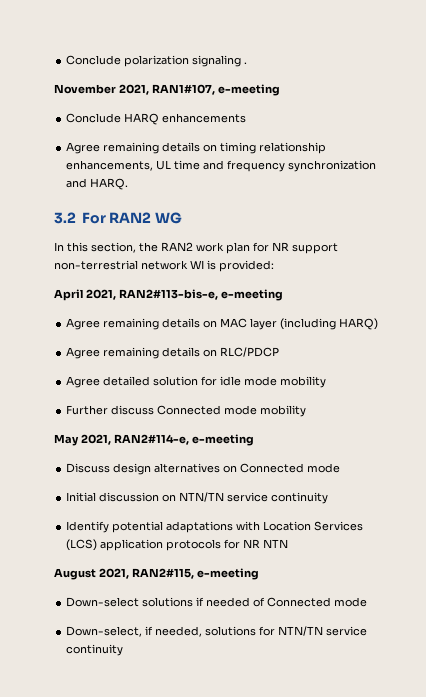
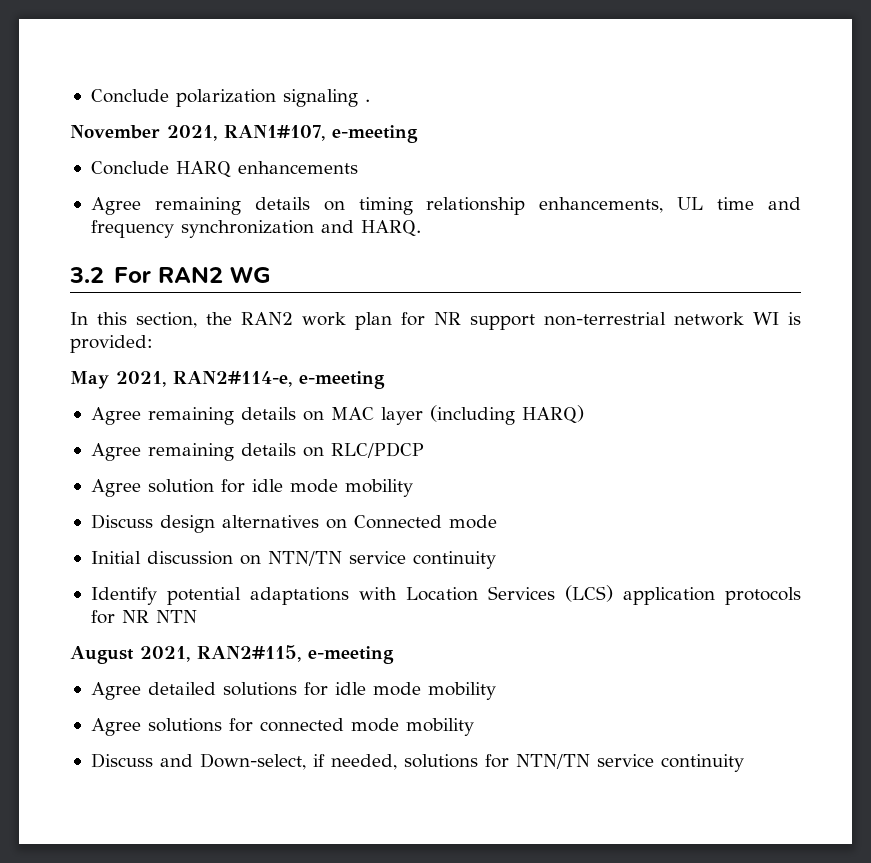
- April 2021, RAN2#113-bis-e, e-meeting
+ May 2021, RAN2#114-e, e-meeting
- Agree detailed solution for idle mode mobility
+ Agree solution for idle mode mobility
- Further discuss Connected mode mobility
- May 2021, RAN2#114-e, e-meeting
- Down-select solutions if needed of Connected mode
- Down-select, if needed, solutions for NTN/TN service continuity
+ Agree detailed solutions for idle mode mobility
+ Agree solutions for connected mode mobility
+ Discuss and Down-select, if needed, solutions for NTN/TN service continuity

